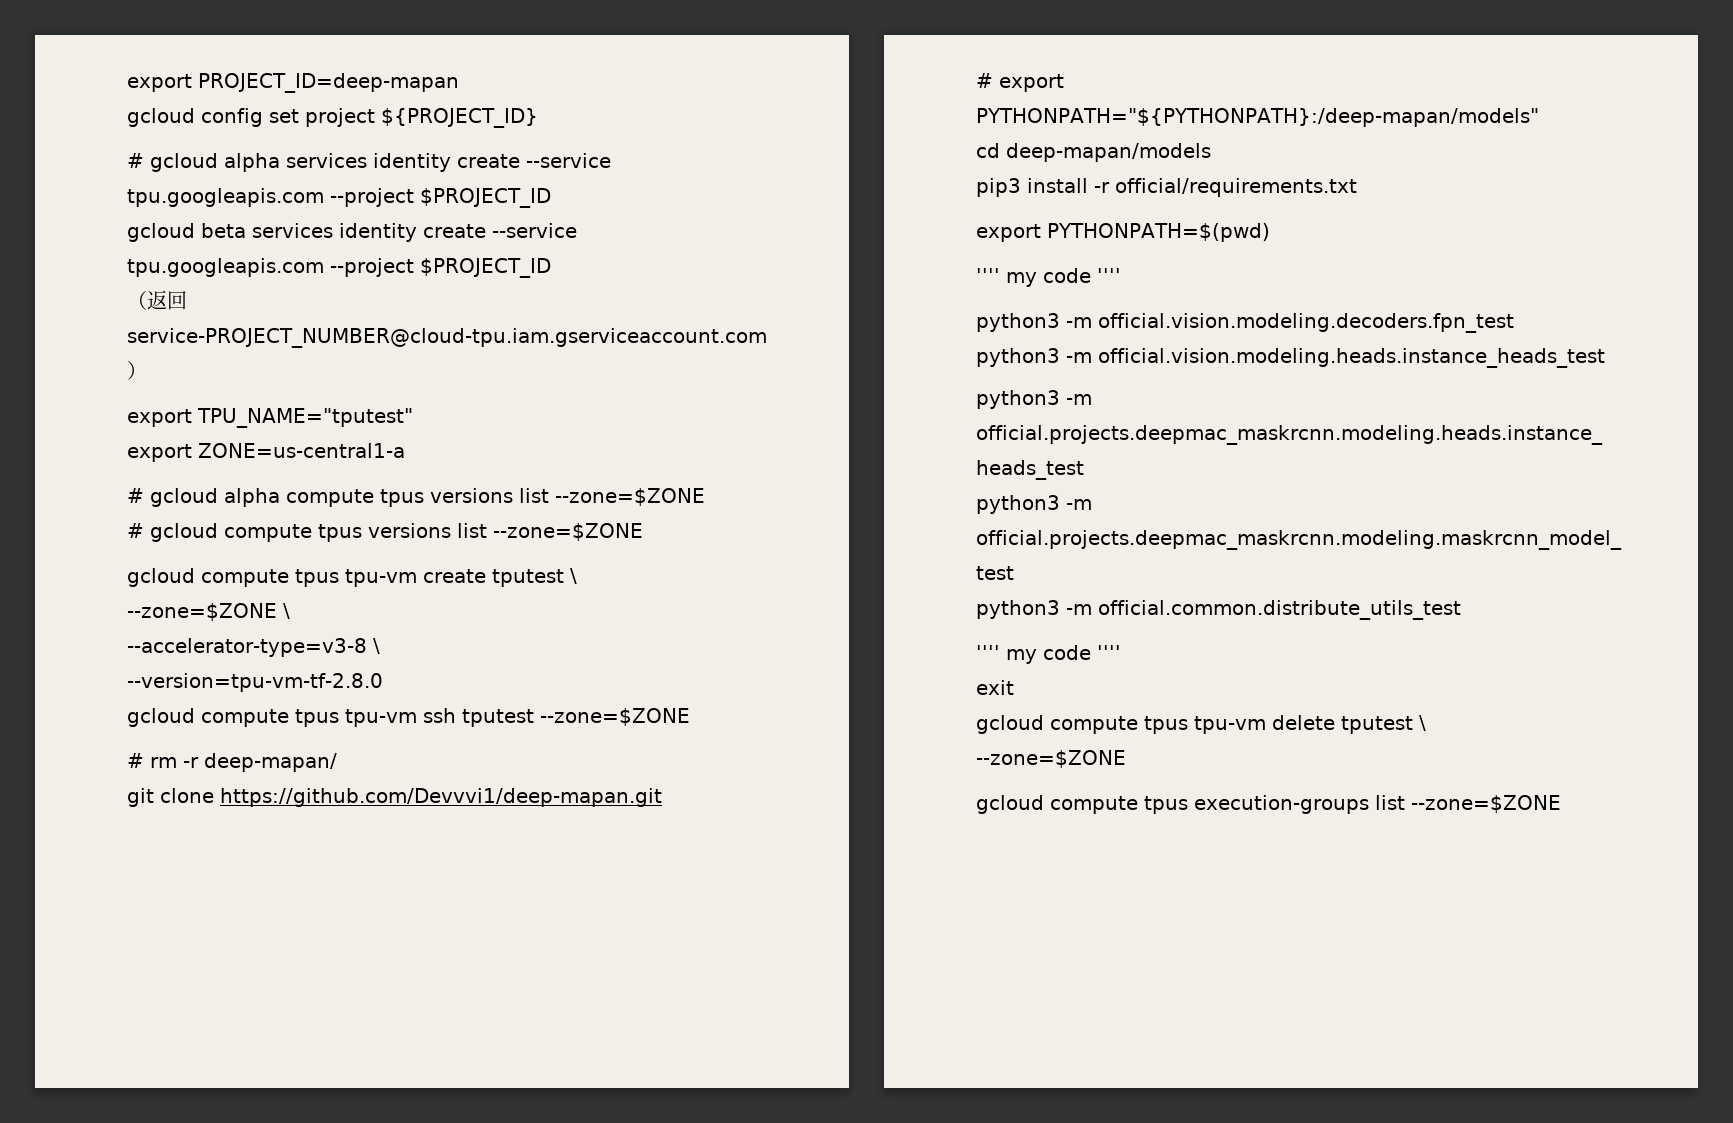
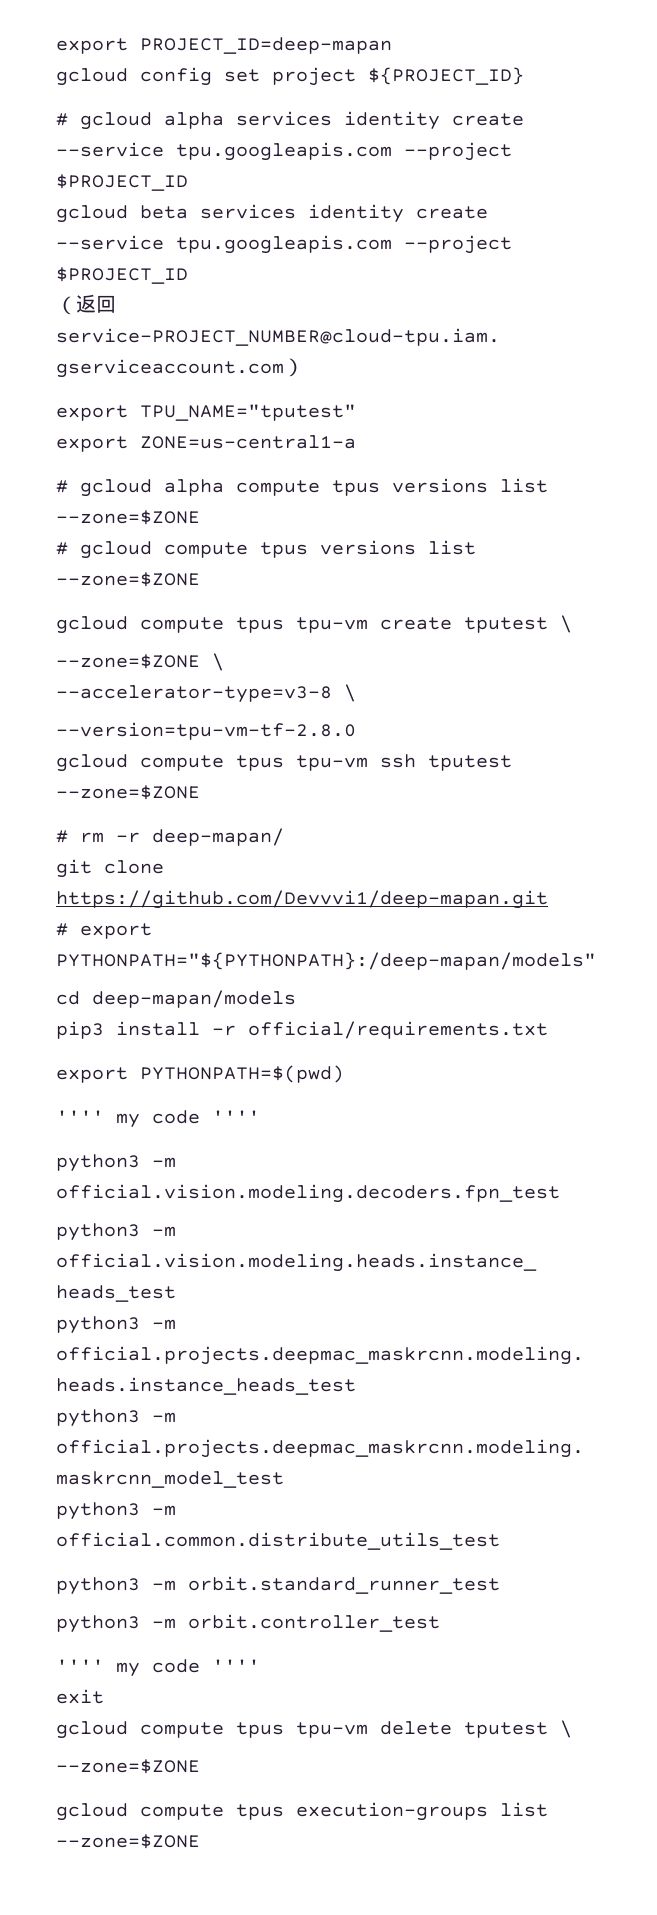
+ python3 -m orbit.standard_runner_test
+ python3 -m orbit.controller_test

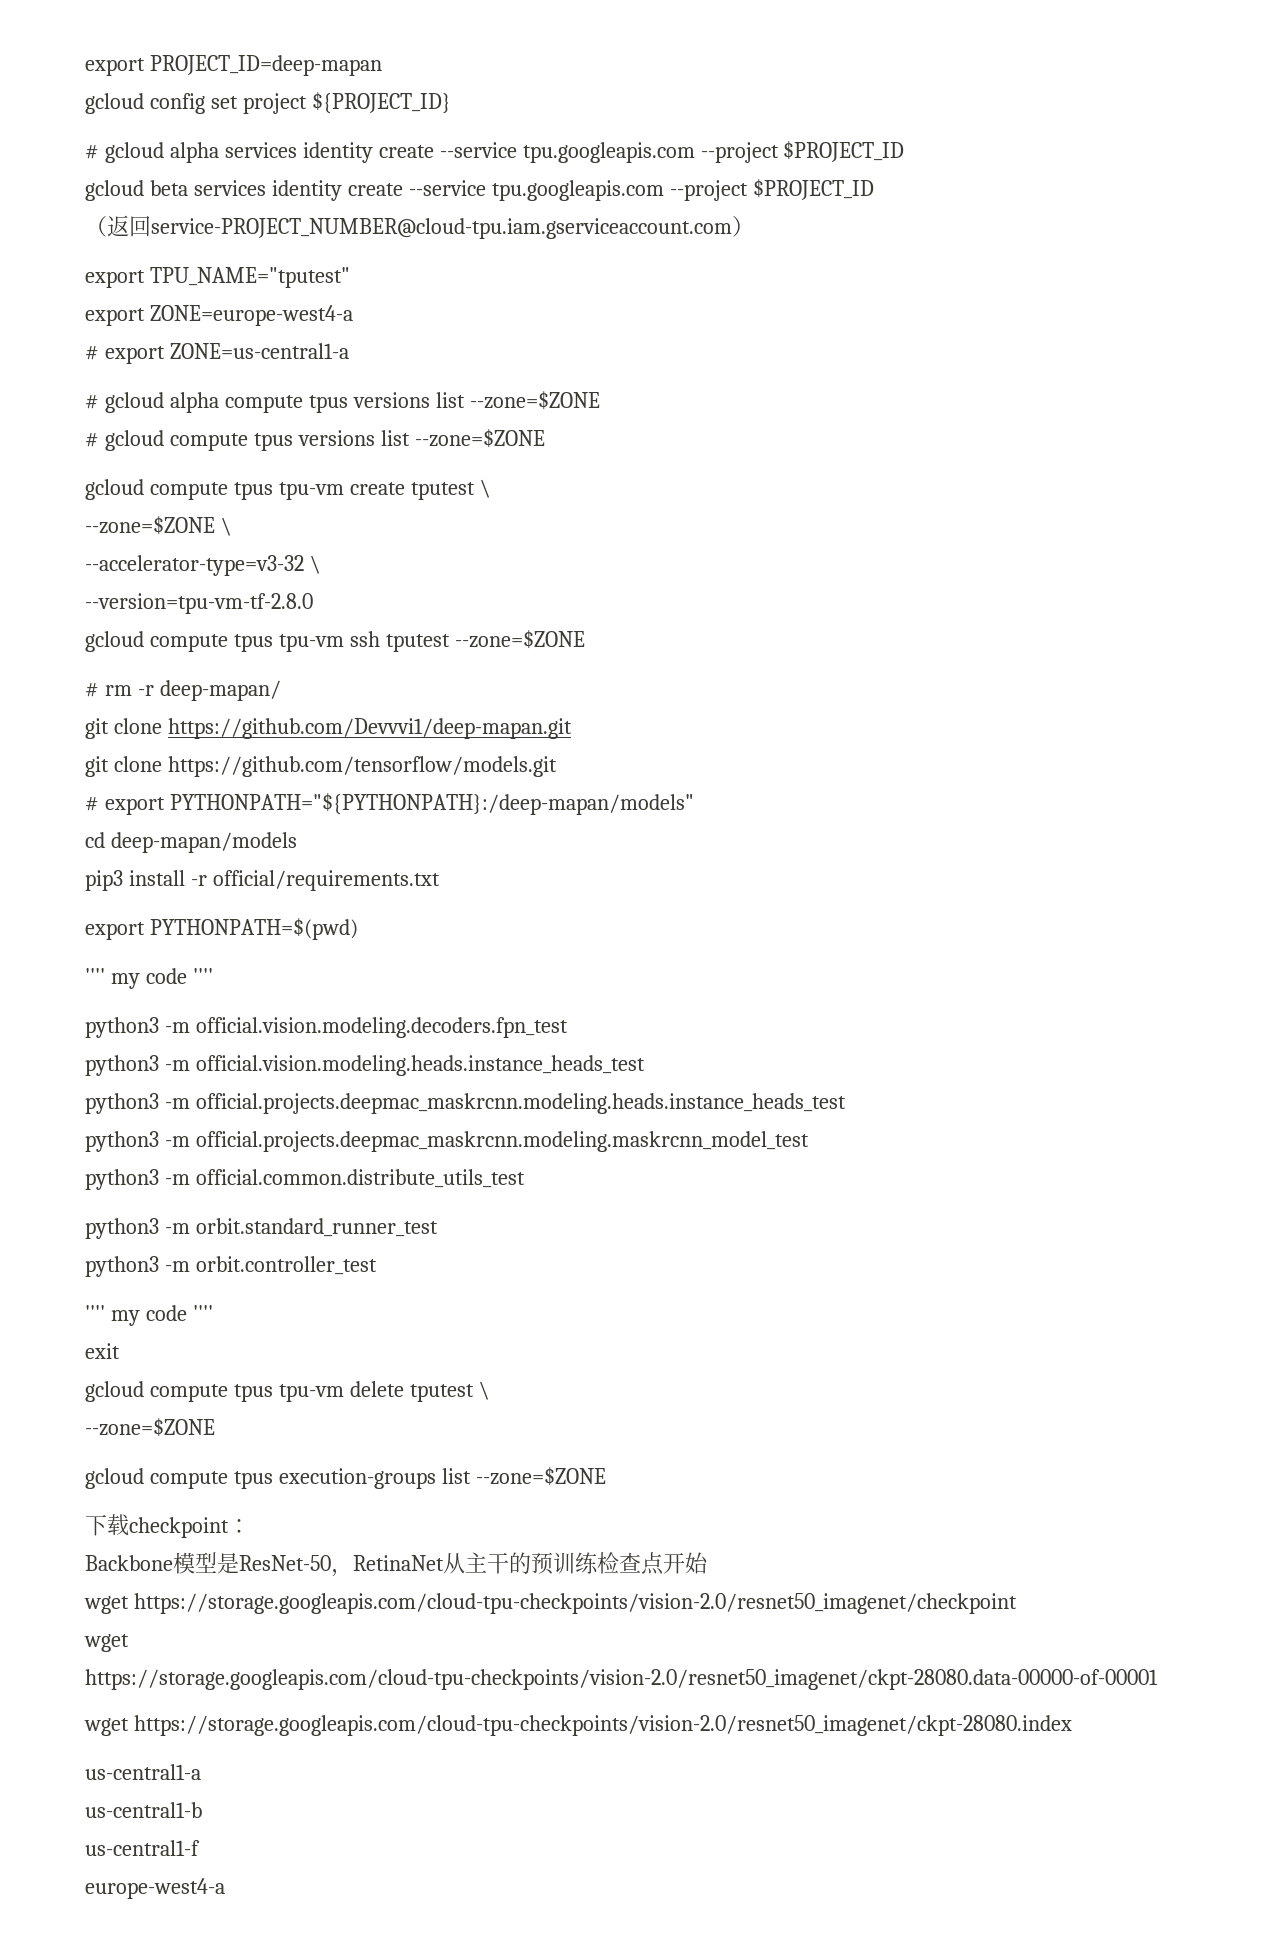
- export ZONE=us-central1-a
+ export ZONE=europe-west4-a
+ # export ZONE=us-central1-a
- --accelerator-type=v3-8 \
+ --accelerator-type=v3-32 \
+ git clone https://github.com/tensorflow/models.git
+ 下载checkpoint：
+ Backbone模型是ResNet-50，RetinaNet从主干的预训练检查点开始
+ wget https://storage.googleapis.com/cloud-tpu-checkpoints/vision-2.0/resnet50_imagenet/checkpoint
+ wget https://storage.googleapis.com/cloud-tpu-checkpoints/vision-2.0/resnet50_imagenet/ckpt-28080.data-00000-of-00001
+ wget https://storage.googleapis.com/cloud-tpu-checkpoints/vision-2.0/resnet50_imagenet/ckpt-28080.index
+ us-central1-a
+ us-central1-b
+ us-central1-f
+ europe-west4-a

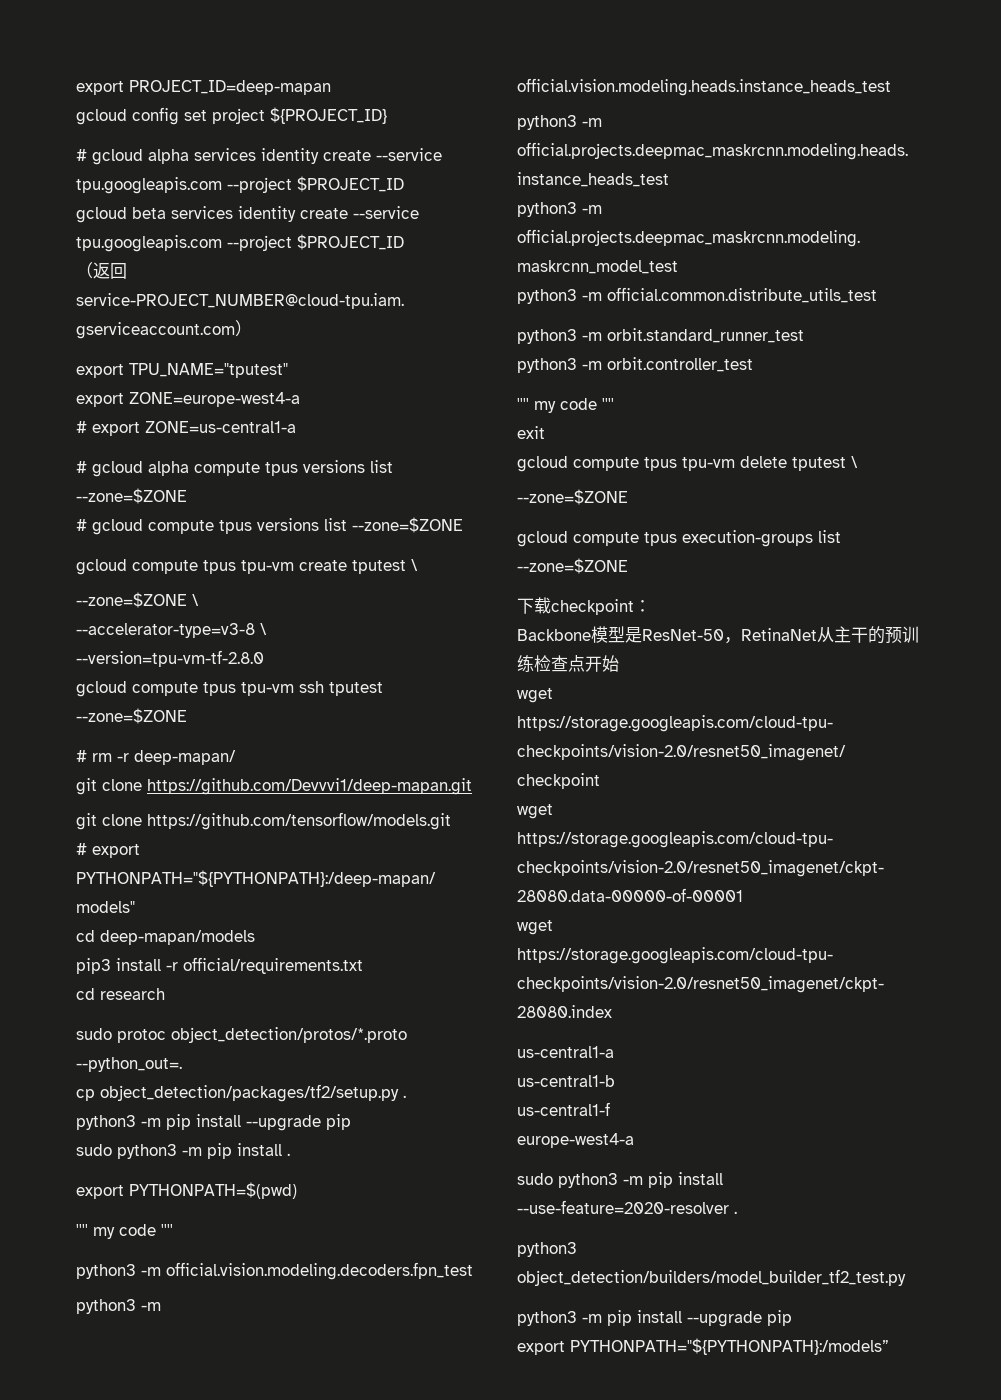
- --accelerator-type=v3-32 \
+ --accelerator-type=v3-8 \
+ cd research
+ sudo protoc object_detection/protos/*.proto --python_out=.
+ cp object_detection/packages/tf2/setup.py .
+ python3 -m pip install --upgrade pip
+ sudo python3 -m pip install .
+ sudo python3 -m pip install --use-feature=2020-resolver .
+ python3 object_detection/builders/model_builder_tf2_test.py
+ python3 -m pip install --upgrade pip
+ export PYTHONPATH="${PYTHONPATH}:/models”

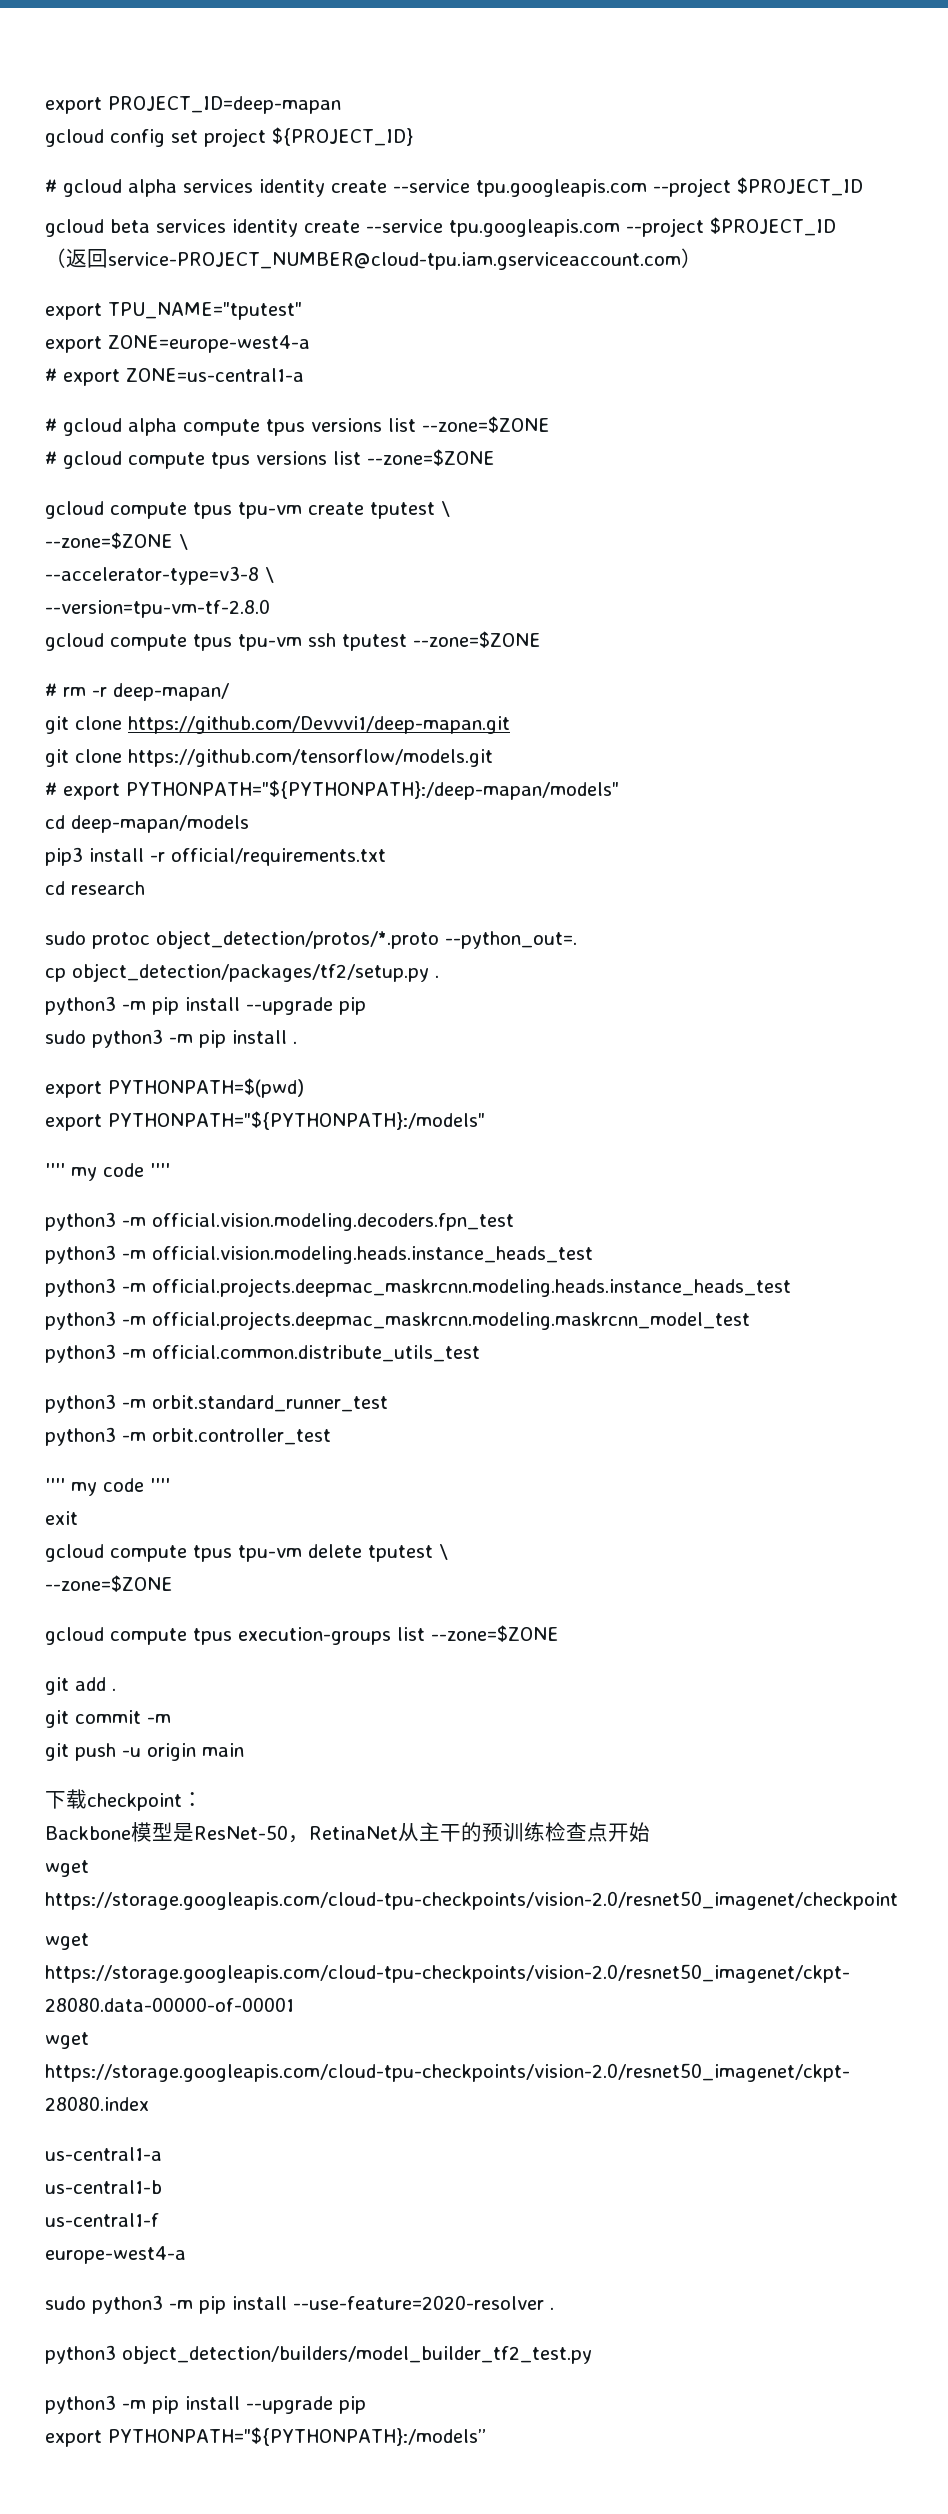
  export PYTHONPATH=$(pwd)
+ export PYTHONPATH="${PYTHONPATH}:/models"
+ git add .
+ git commit -m
+ git push -u origin main

